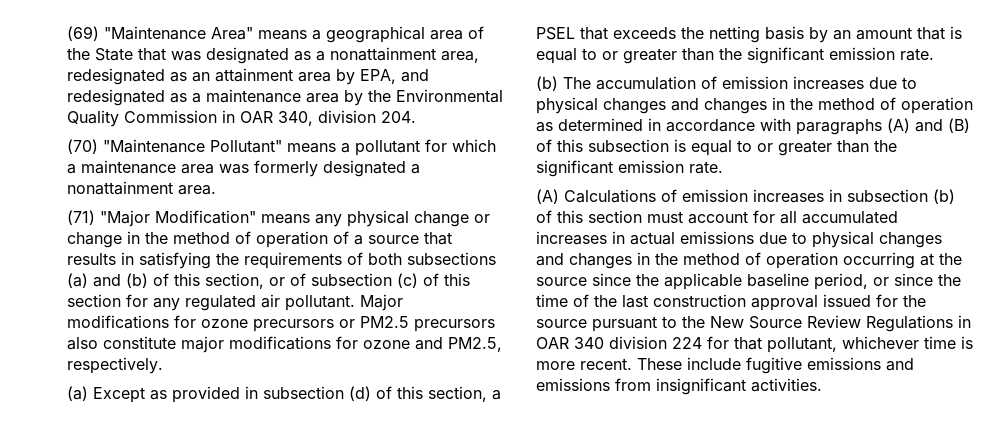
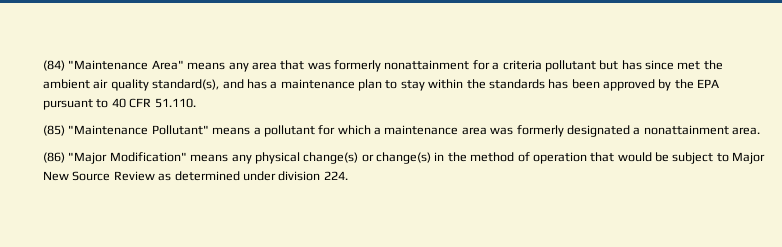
- (69) "Maintenance Area" means a geographical area of the State that was designated as a nonattainment area, redesignated as an attainment area by EPA, and redesignated as a maintenance area by the Environmental Quality Commission in OAR 340, division 204.
- (70) "Maintenance Pollutant" means a pollutant for which a maintenance area was formerly designated a nonattainment area.
+ (84) "Maintenance Area" means any area that was formerly nonattainment for a criteria pollutant but has since met the ambient air quality standard(s), and has a maintenance plan to stay within the standards has been approved by the EPA pursuant to 40 CFR 51.110.
+ (85) "Maintenance Pollutant" means a pollutant for which a maintenance area was formerly designated a nonattainment area.
- (71) "Major Modification" means any physical change or change in the method of operation of a source that results in satisfying the requirements of both subsections (a) and (b) of this section, or of subsection (c) of this section for any regulated air pollutant. Major modifications for ozone precursors or PM2.5 precursors also constitute major modifications for ozone and PM2.5, respectively.
- (a) Except as provided in subsection (d) of this section, a PSEL that exceeds the netting basis by an amount that is equal to or greater than the significant emission rate.
- (b) The accumulation of emission increases due to physical changes and changes in the method of operation as determined in accordance with paragraphs (A) and (B) of this subsection is equal to or greater than the significant emission rate.
- (A) Calculations of emission increases in subsection (b) of this section must account for all accumulated increases in actual emissions due to physical changes and changes in the method of operation occurring at the source since the applicable baseline period, or since the time of the last construction approval issued for the source pursuant to the New Source Review Regulations in OAR 340 division 224 for that pollutant, whichever time is more recent. These include fugitive emissions and emissions from insignificant activities.
+ (86) "Major Modification" means any physical change(s) or change(s) in the method of operation that would be subject to Major New Source Review as determined under division 224.

